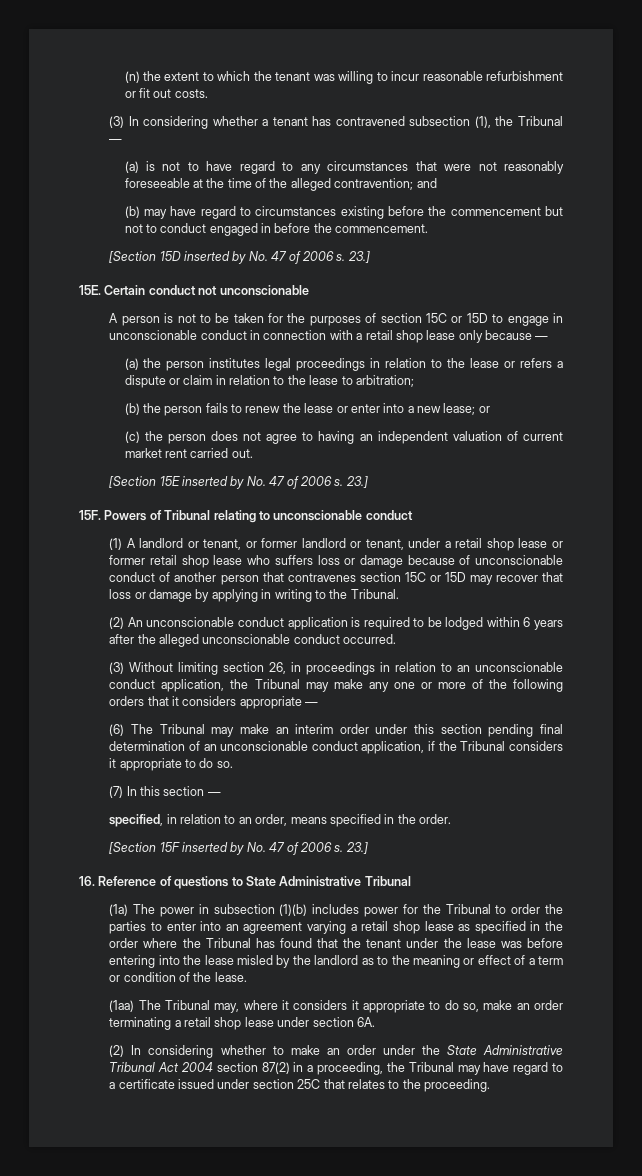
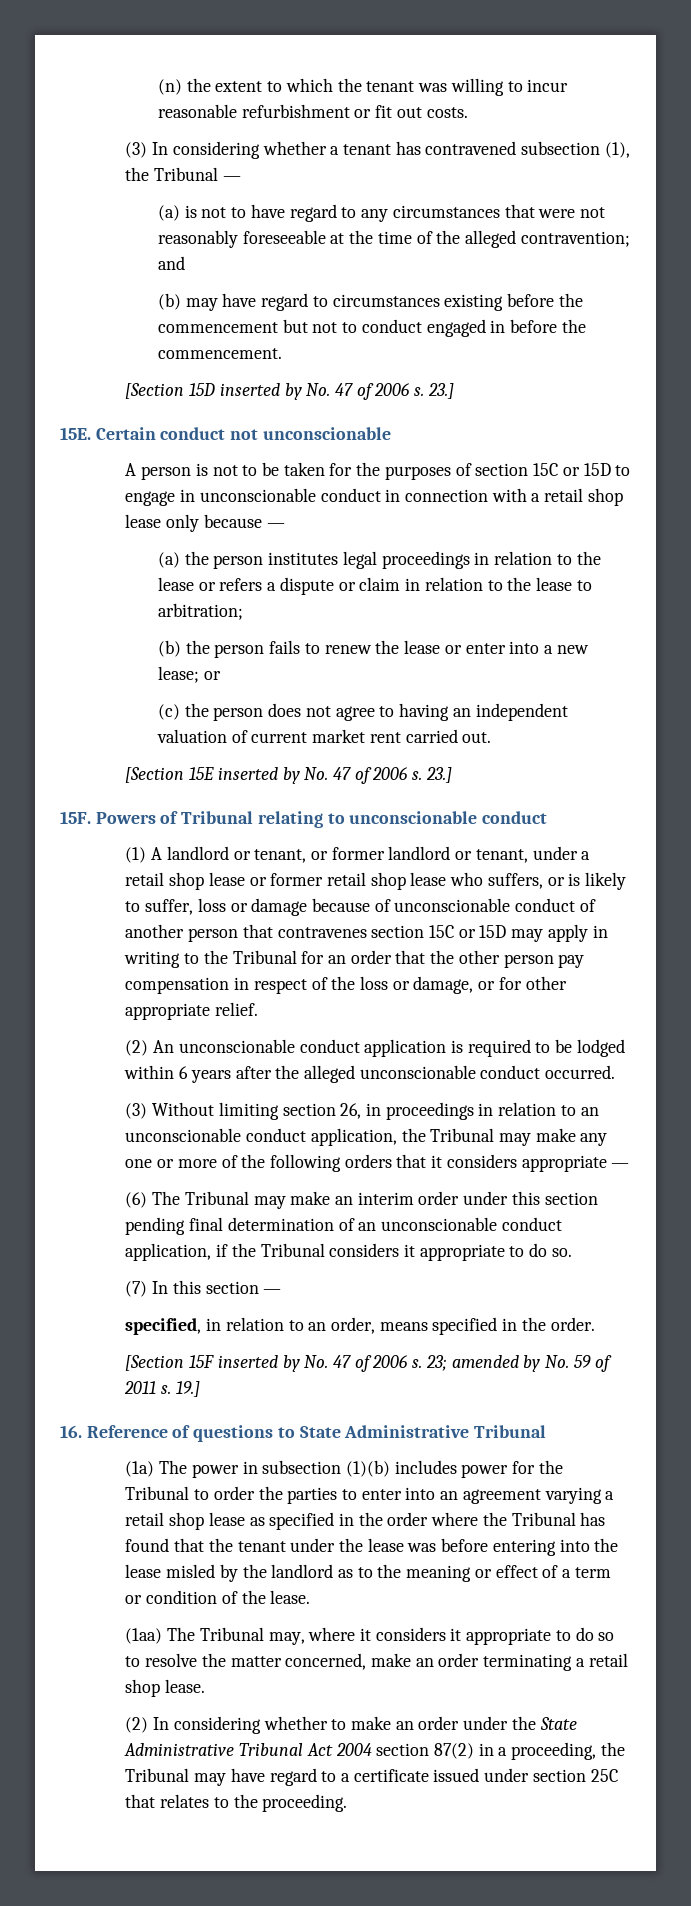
- (1) A landlord or tenant, or former landlord or tenant, under a retail shop lease or former retail shop lease who suffers loss or damage because of unconscionable conduct of another person that contravenes section 15C or 15D may recover that loss or damage by applying in writing to the Tribunal.
+ (1) A landlord or tenant, or former landlord or tenant, under a retail shop lease or former retail shop lease who suffers, or is likely to suffer, loss or damage because of unconscionable conduct of another person that contravenes section 15C or 15D may apply in writing to the Tribunal for an order that the other person pay compensation in respect of the loss or damage, or for other appropriate relief.
- [Section 15F inserted by No. 47 of 2006 s. 23.]
+ [Section 15F inserted by No. 47 of 2006 s. 23; amended by No. 59 of 2011 s. 19.]
- (1aa) The Tribunal may, where it considers it appropriate to do so, make an order terminating a retail shop lease under section 6A.
+ (1aa) The Tribunal may, where it considers it appropriate to do so to resolve the matter concerned, make an order terminating a retail shop lease.

